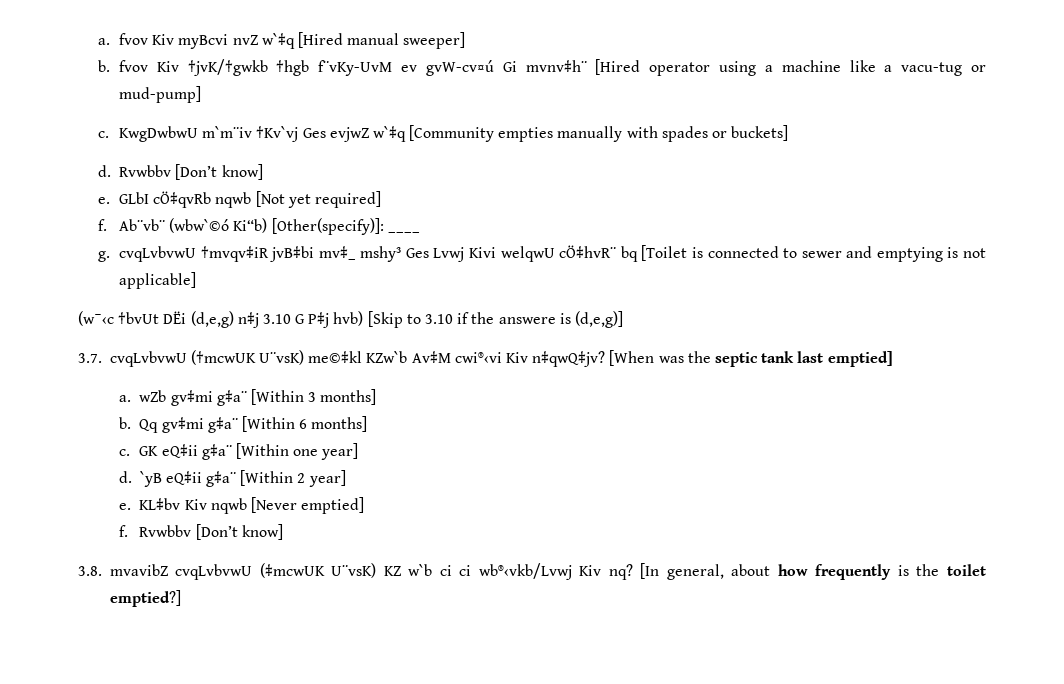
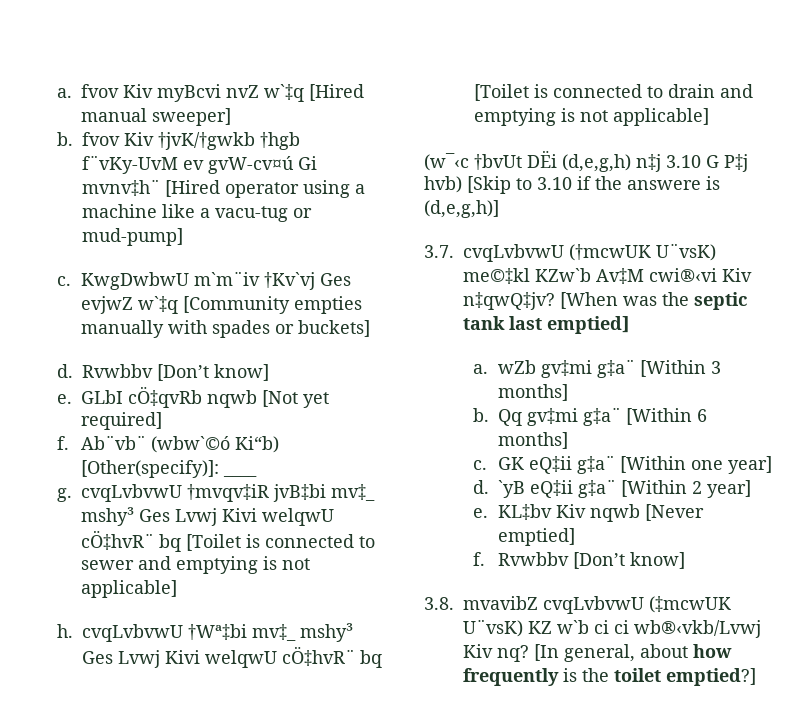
+ h. cvqLvbvwU †Wª‡bi mv‡_ mshy³ Ges Lvwj Kivi welqwU cÖ‡hvR¨ bq [Toilet is connected to drain and emptying is not applicable]
- (w¯‹c †bvUt DËi (d,e,g) n‡j 3.10 G P‡j hvb) [Skip to 3.10 if the answere is (d,e,g)]
+ (w¯‹c †bvUt DËi (d,e,g,h) n‡j 3.10 G P‡j hvb) [Skip to 3.10 if the answere is (d,e,g,h)]

